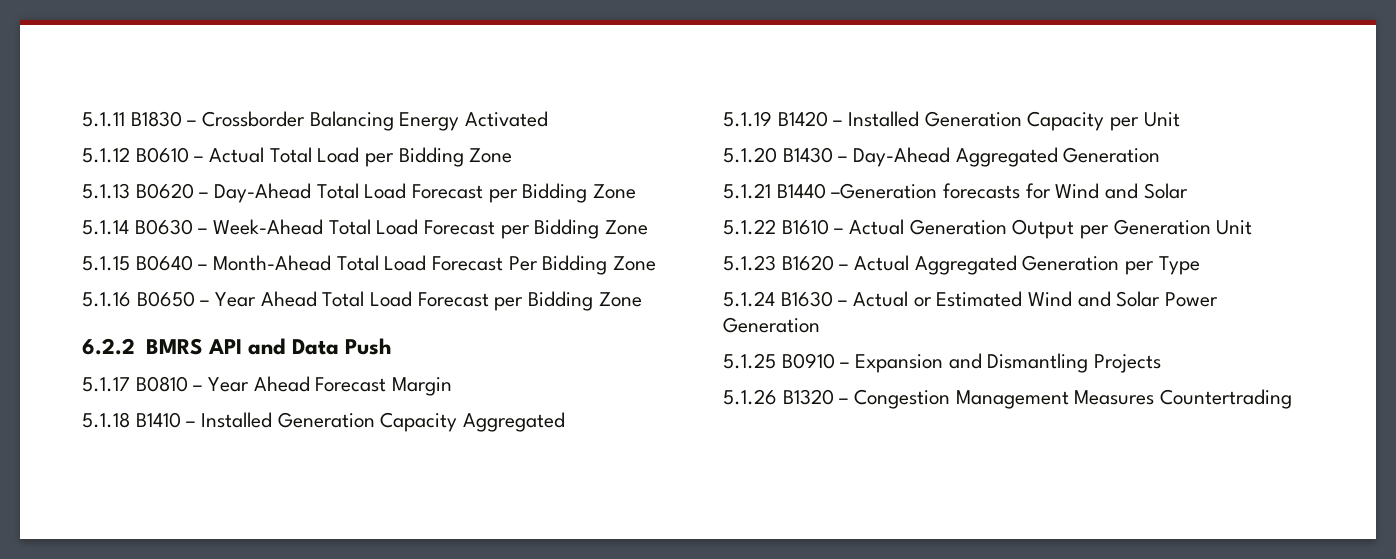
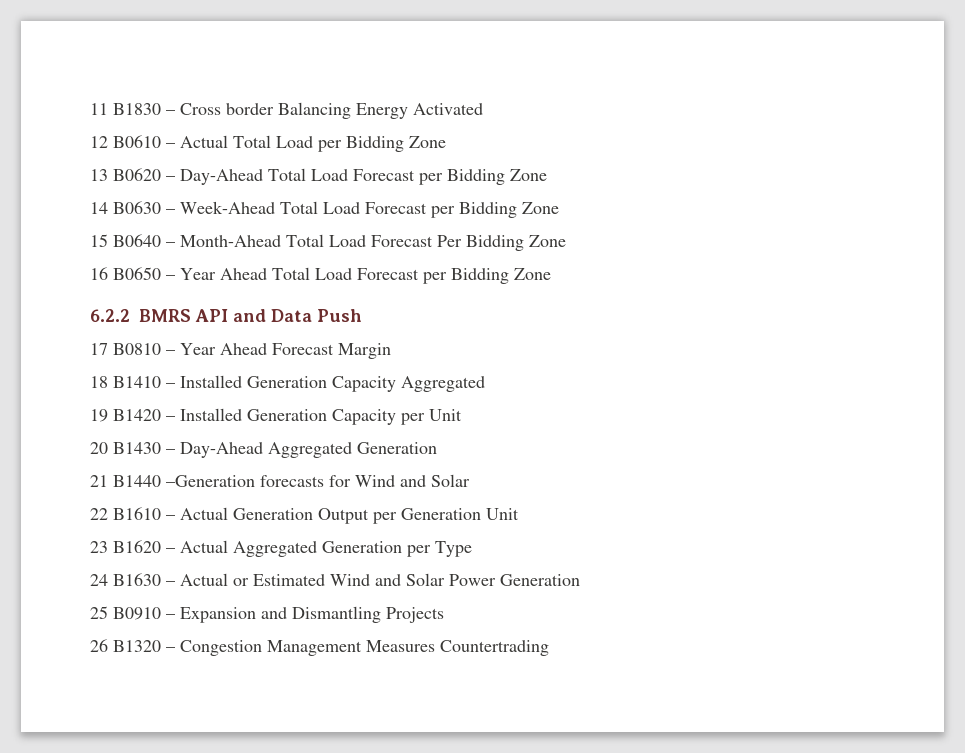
- 5.1.11 B1830 – Crossborder Balancing Energy Activated
+ 11 B1830 – Cross border Balancing Energy Activated
- 5.1.12 B0610 – Actual Total Load per Bidding Zone
+ 12 B0610 – Actual Total Load per Bidding Zone
- 5.1.13 B0620 – Day-Ahead Total Load Forecast per Bidding Zone
+ 13 B0620 – Day-Ahead Total Load Forecast per Bidding Zone
- 5.1.14 B0630 – Week-Ahead Total Load Forecast per Bidding Zone
+ 14 B0630 – Week-Ahead Total Load Forecast per Bidding Zone
- 5.1.15 B0640 – Month-Ahead Total Load Forecast Per Bidding Zone
+ 15 B0640 – Month-Ahead Total Load Forecast Per Bidding Zone
- 5.1.16 B0650 – Year Ahead Total Load Forecast per Bidding Zone
+ 16 B0650 – Year Ahead Total Load Forecast per Bidding Zone
- 5.1.17 B0810 – Year Ahead Forecast Margin
+ 17 B0810 – Year Ahead Forecast Margin
- 5.1.18 B1410 – Installed Generation Capacity Aggregated
+ 18 B1410 – Installed Generation Capacity Aggregated
- 5.1.19 B1420 – Installed Generation Capacity per Unit
+ 19 B1420 – Installed Generation Capacity per Unit
- 5.1.20 B1430 – Day-Ahead Aggregated Generation
+ 20 B1430 – Day-Ahead Aggregated Generation
- 5.1.21 B1440 –Generation forecasts for Wind and Solar
+ 21 B1440 –Generation forecasts for Wind and Solar
- 5.1.22 B1610 – Actual Generation Output per Generation Unit
+ 22 B1610 – Actual Generation Output per Generation Unit
- 5.1.23 B1620 – Actual Aggregated Generation per Type
+ 23 B1620 – Actual Aggregated Generation per Type
- 5.1.24 B1630 – Actual or Estimated Wind and Solar Power Generation
+ 24 B1630 – Actual or Estimated Wind and Solar Power Generation
- 5.1.25 B0910 – Expansion and Dismantling Projects
+ 25 B0910 – Expansion and Dismantling Projects
- 5.1.26 B1320 – Congestion Management Measures Countertrading
+ 26 B1320 – Congestion Management Measures Countertrading

